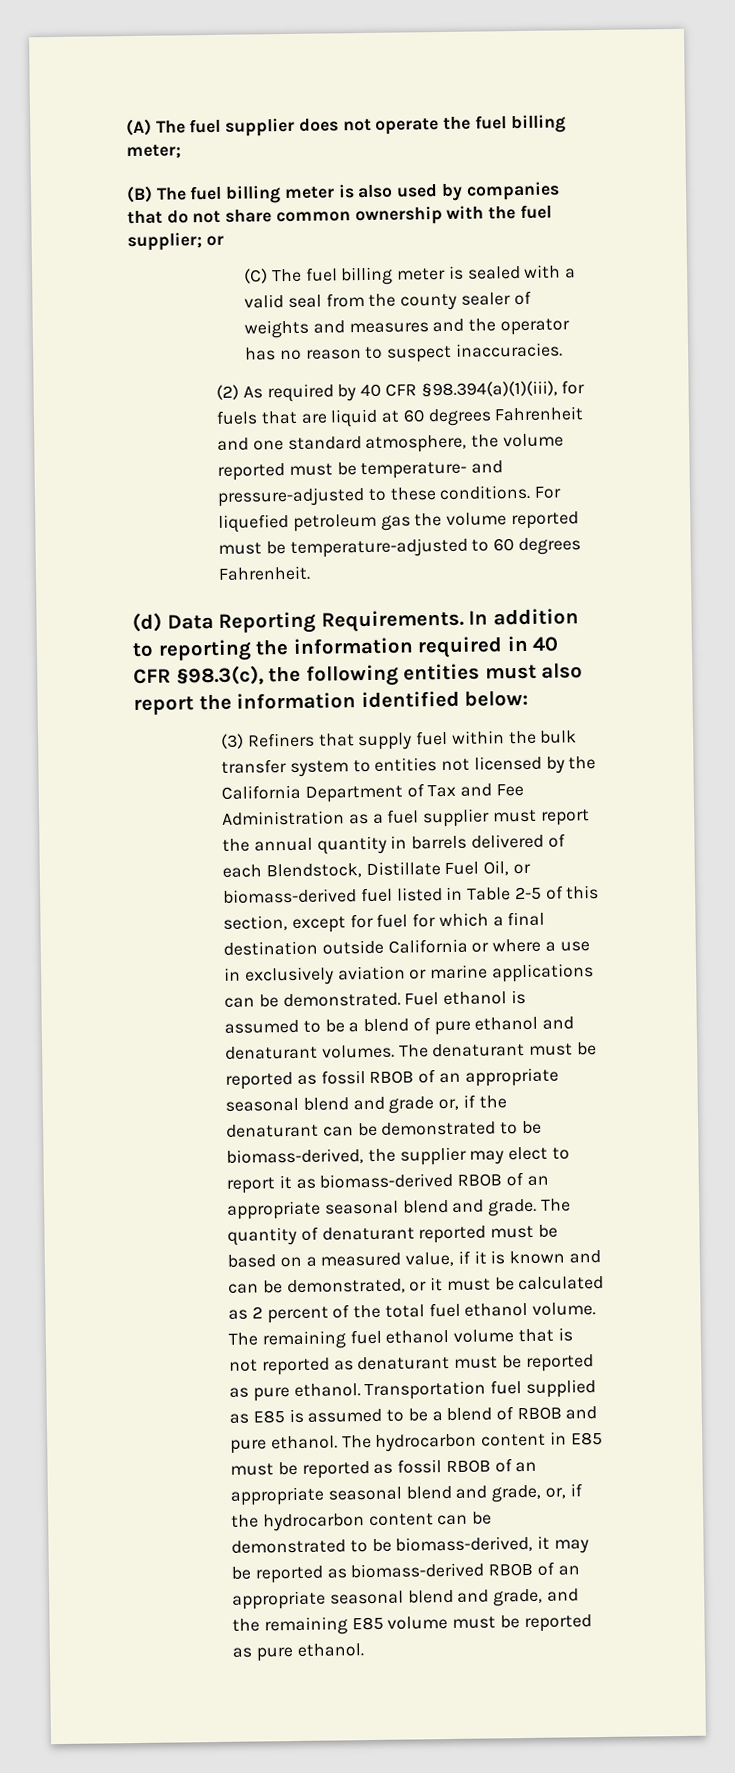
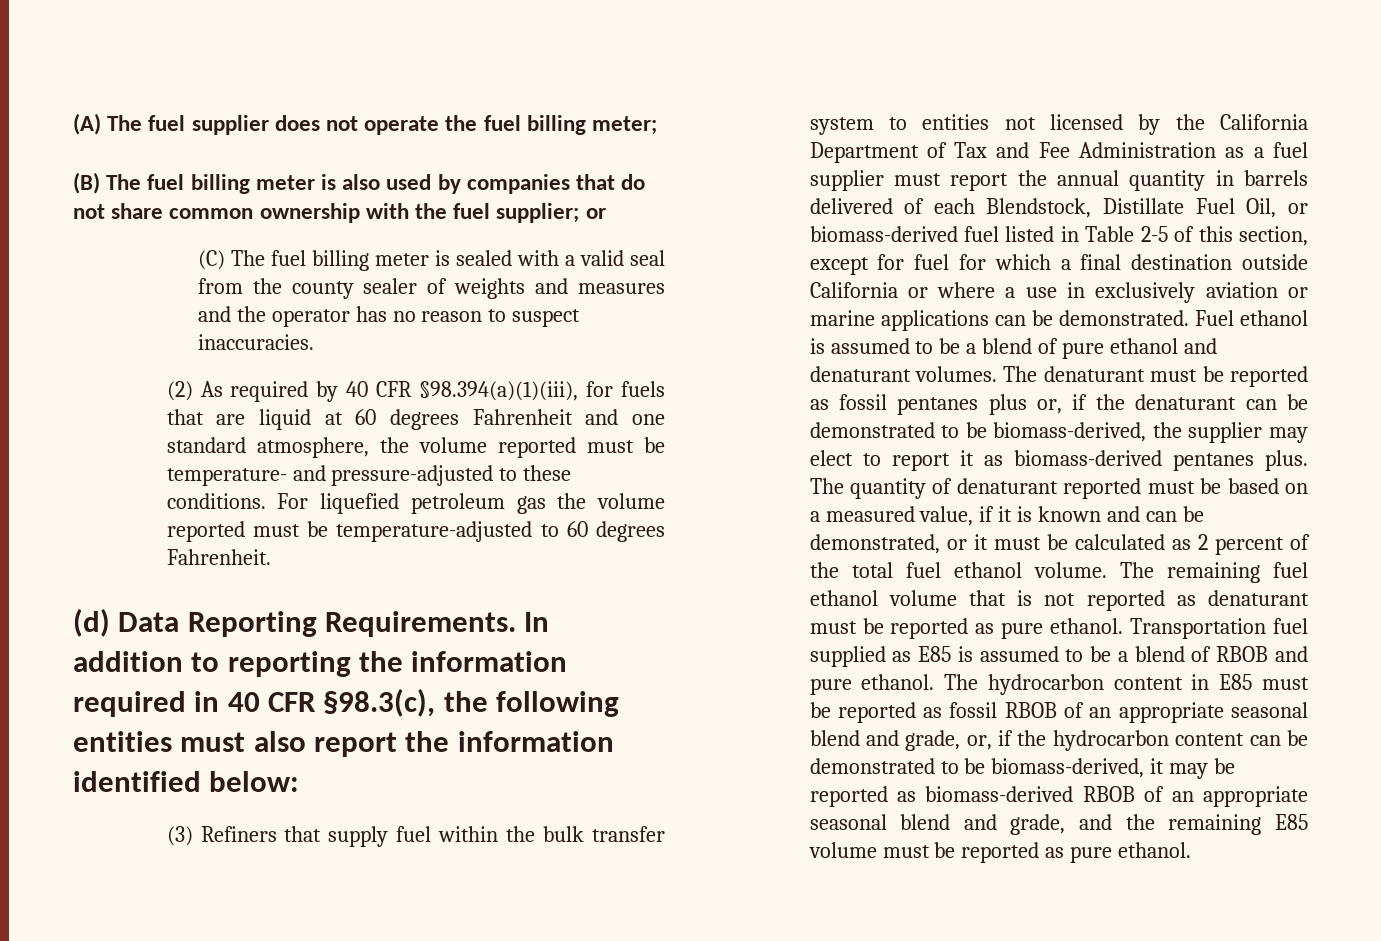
- The denaturant must be reported as fossil RBOB of an appropriate seasonal blend and grade or, if the denaturant can be demonstrated to be biomass-derived, the supplier may elect to report it as biomass-derived RBOB of an appropriate seasonal blend and grade.
+ The denaturant must be reported as fossil pentanes plus or, if the denaturant can be demonstrated to be biomass-derived, the supplier may elect to report it as biomass-derived pentanes plus.

